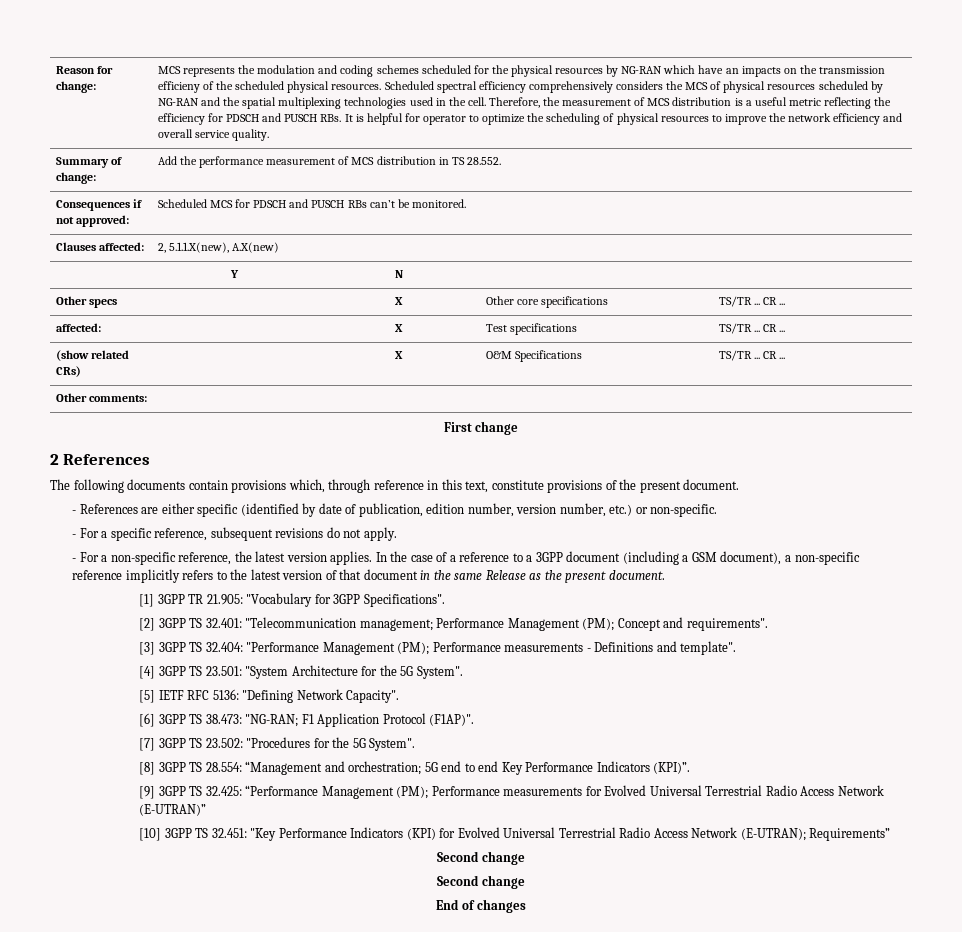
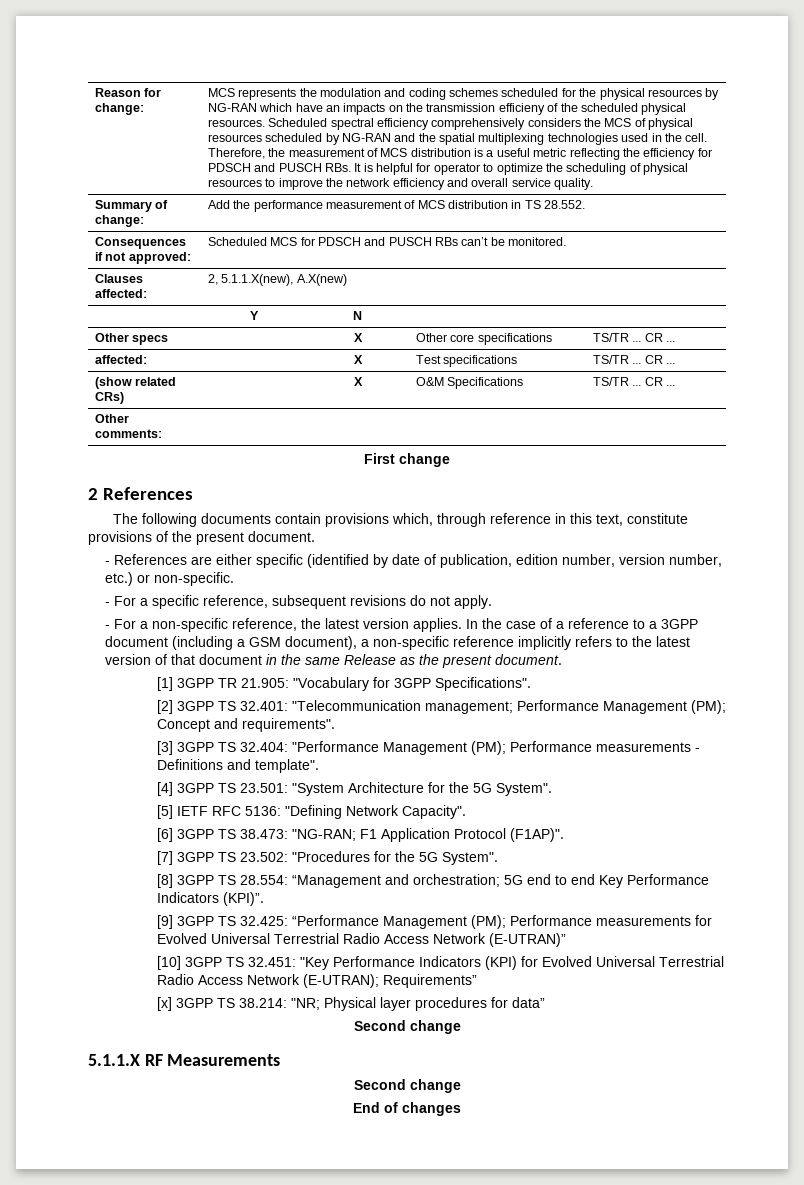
  [10] 3GPP TS 32.451: "Key Performance Indicators (KPI) for Evolved Universal Terrestrial Radio Access Network (E-UTRAN); Requirements”
+ [x] 3GPP TS 38.214: "NR; Physical layer procedures for data”
  Second change
+ 5.1.1.X RF Measurements

